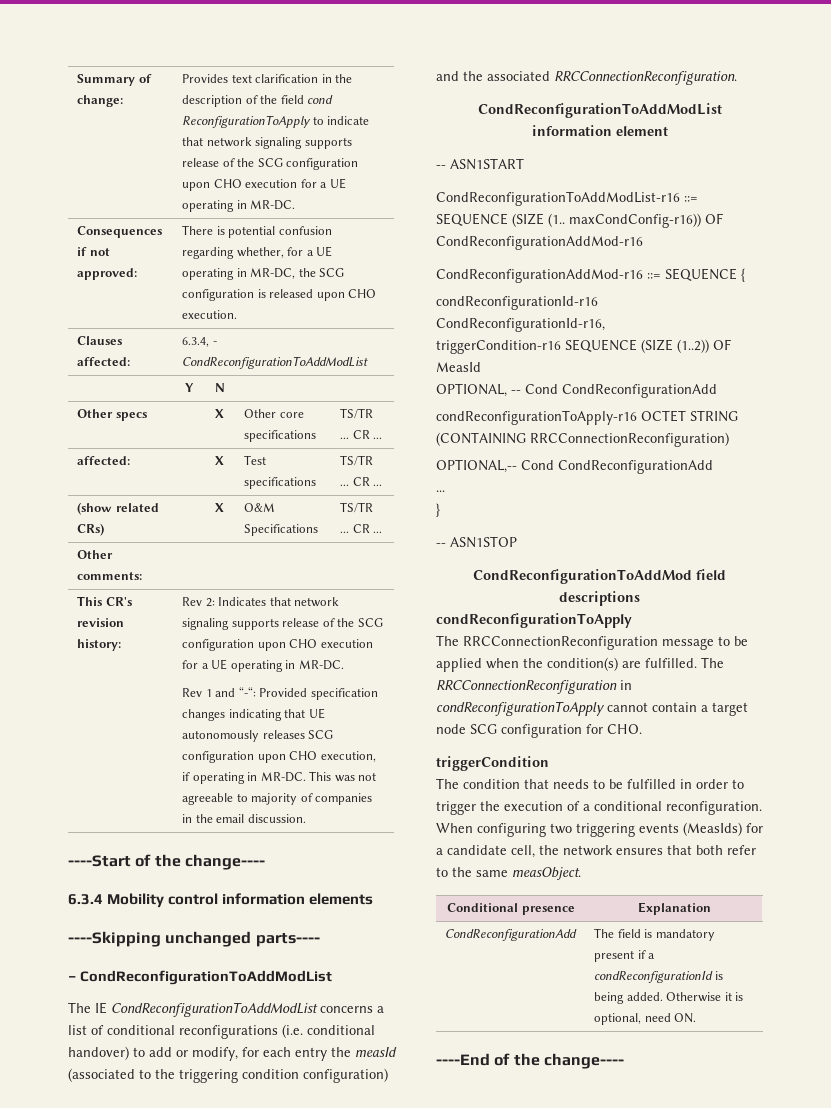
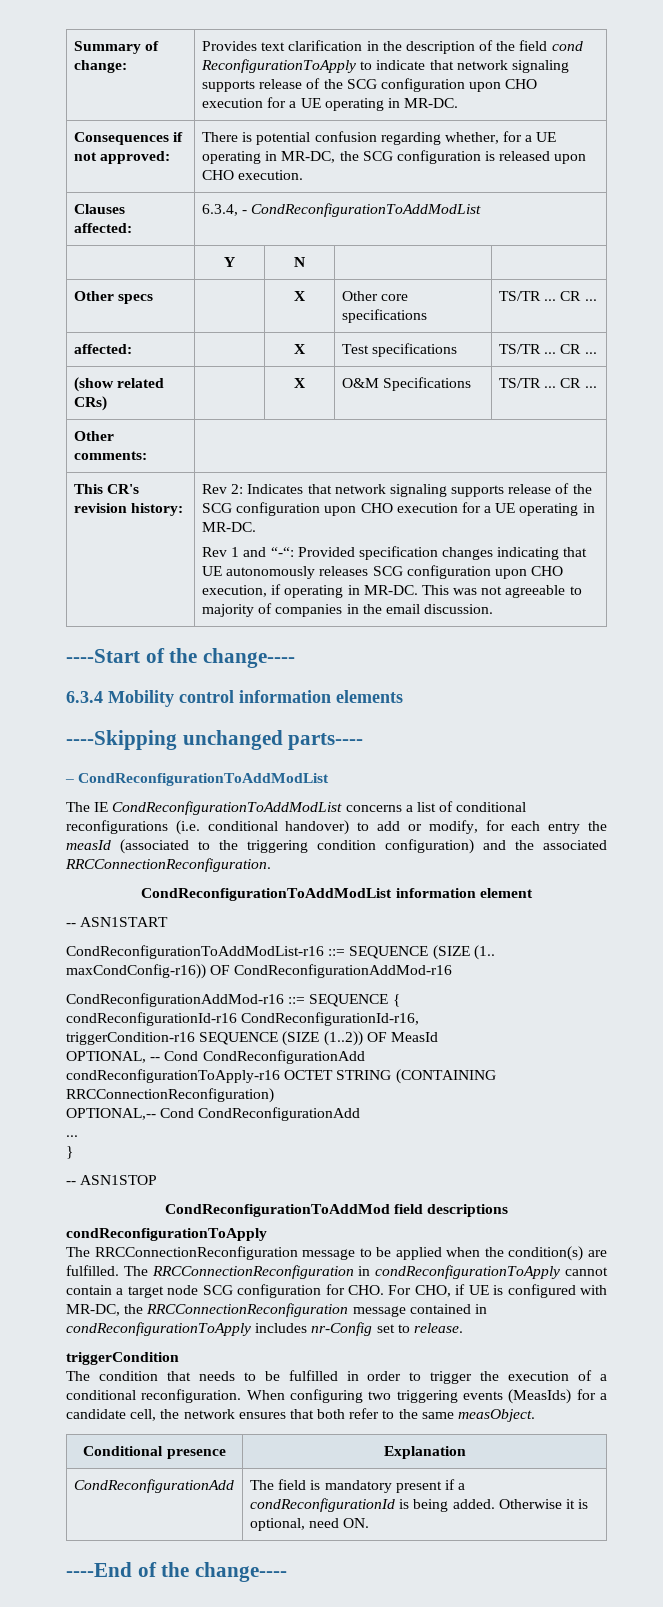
- The RRCConnectionReconfiguration in condReconfigurationToApply cannot contain a target node SCG configuration for CHO.
+ The RRCConnectionReconfiguration in condReconfigurationToApply cannot contain a target node SCG configuration for CHO. For CHO, if UE is configured with MR-DC, the RRCConnectionReconfiguration message contained in condReconfigurationToApply includes nr-Config set to release.

